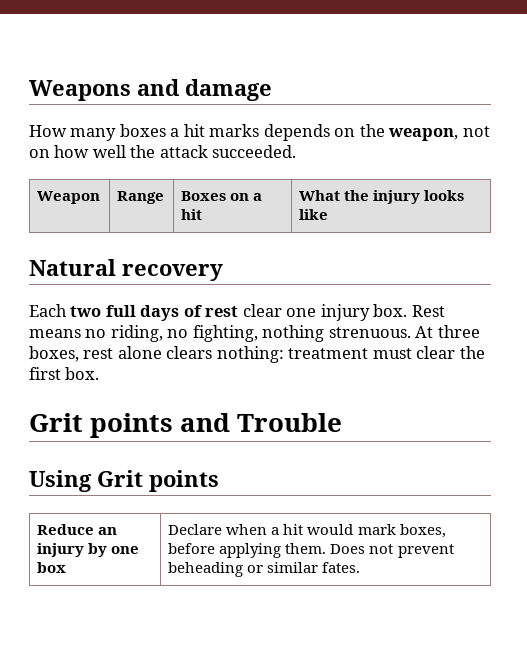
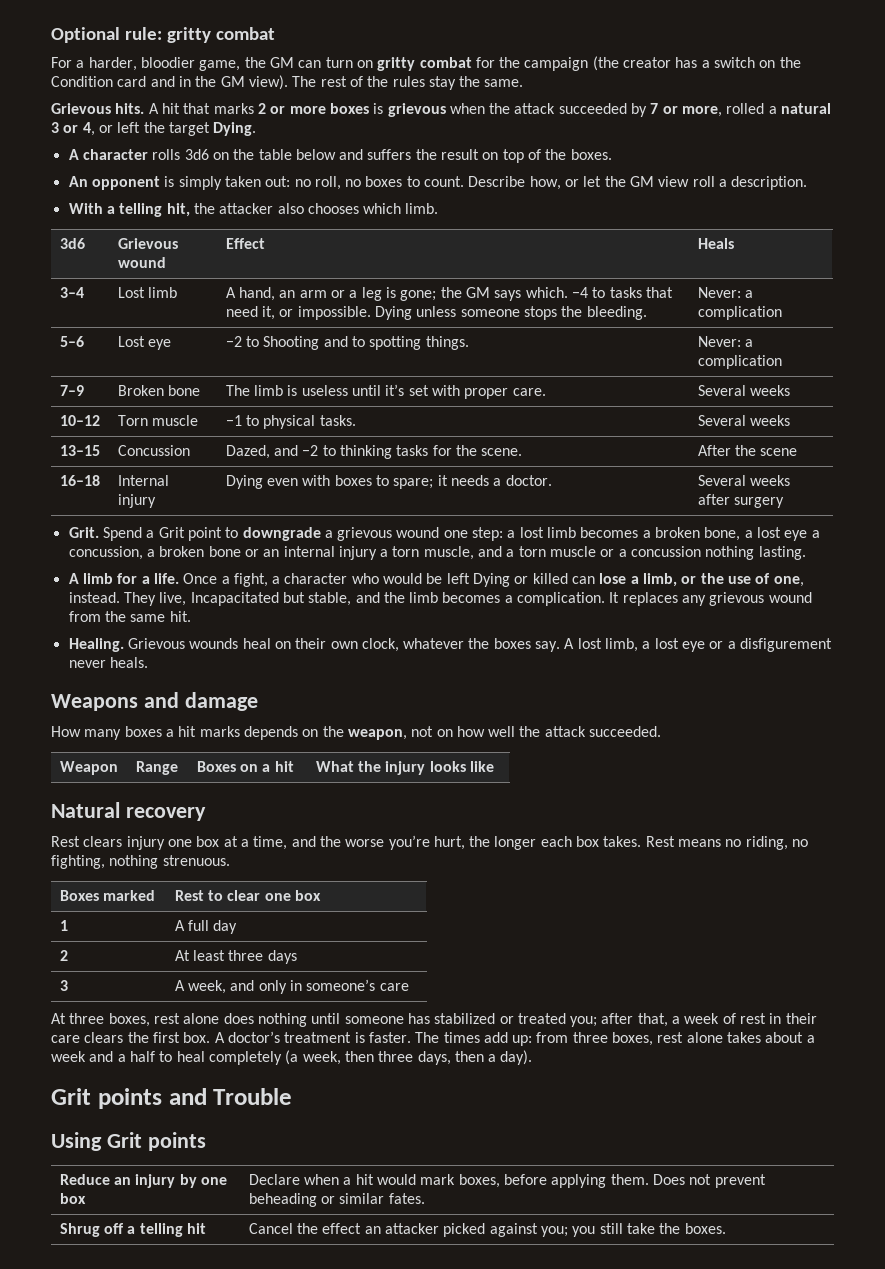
+ Optional rule: gritty combat
+ For a harder, bloodier game, the GM can turn on gritty combat for the campaign (the creator has a switch on the Condition card and in the GM view). The rest of the rules stay the same.
+ Grievous hits. A hit that marks 2 or more boxes is grievous when the attack succeeded by 7 or more, rolled a natural 3 or 4, or left the target Dying.
+ A character rolls 3d6 on the table below and suffers the result on top of the boxes.
+ An opponent is simply taken out: no roll, no boxes to count. Describe how, or let the GM view roll a description.
+ With a telling hit, the attacker also chooses which limb.
+ 3d6 | Grievous wound | Effect | Heals
+ 3–4 | Lost limb | A hand, an arm or a leg is gone; the GM says which. −4 to tasks that need it, or impossible. Dying unless someone stops the bleeding. | Never: a complication
+ 5–6 | Lost eye | −2 to Shooting and to spotting things. | Never: a complication
+ 7–9 | Broken bone | The limb is useless until it’s set with proper care. | Several weeks
+ 10–12 | Torn muscle | −1 to physical tasks. | Several weeks
+ 13–15 | Concussion | Dazed, and −2 to thinking tasks for the scene. | After the scene
+ 16–18 | Internal injury | Dying even with boxes to spare; it needs a doctor. | Several weeks after surgery
+ Grit. Spend a Grit point to downgrade a grievous wound one step: a lost limb becomes a broken bone, a lost eye a concussion, a broken bone or an internal injury a torn muscle, and a torn muscle or a concussion nothing lasting.
+ A limb for a life. Once a fight, a character who would be left Dying or killed can lose a limb, or the use of one, instead. They live, Incapacitated but stable, and the limb becomes a complication. It replaces any grievous wound from the same hit.
+ Healing. Grievous wounds heal on their own clock, whatever the boxes say. A lost limb, a lost eye or a disfigurement never heals.
- Each two full days of rest clear one injury box.
+ Rest clears injury one box at a time, and the worse you’re hurt, the longer each box takes.
- Rest means no riding, no fighting, nothing strenuous. At three boxes, rest alone clears nothing: treatment must clear the first box.
+ Rest means no riding, no fighting, nothing strenuous.
+ Boxes marked | Rest to clear one box
+ 1 | A full day
+ 2 | At least three days
+ 3 | A week, and only in someone’s care
+ At three boxes, rest alone does nothing until someone has stabilized or treated you; after that, a week of rest in their care clears the first box. A doctor’s treatment is faster. The times add up: from three boxes, rest alone takes about a week and a half to heal completely (a week, then three days, then a day).
+ Shrug off a telling hit | Cancel the effect an attacker picked against you; you still take the boxes.

